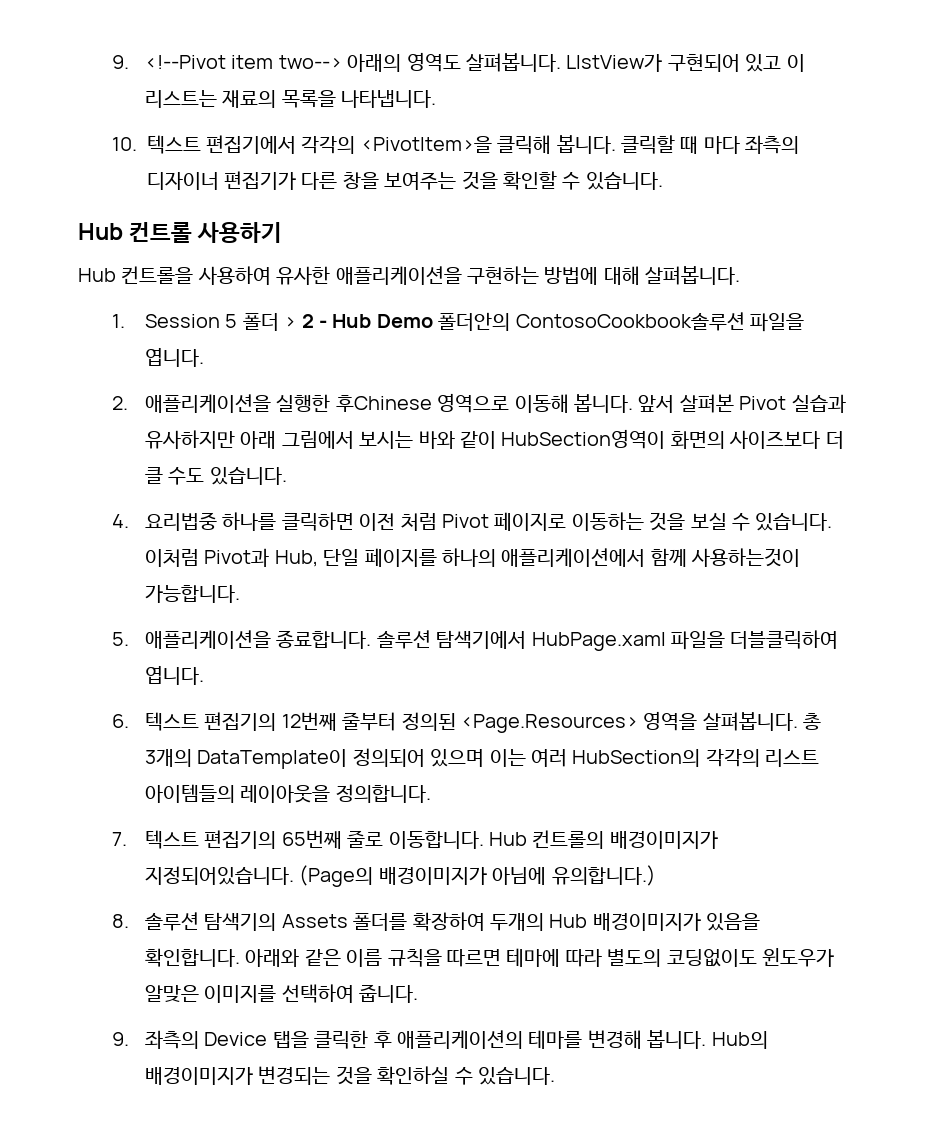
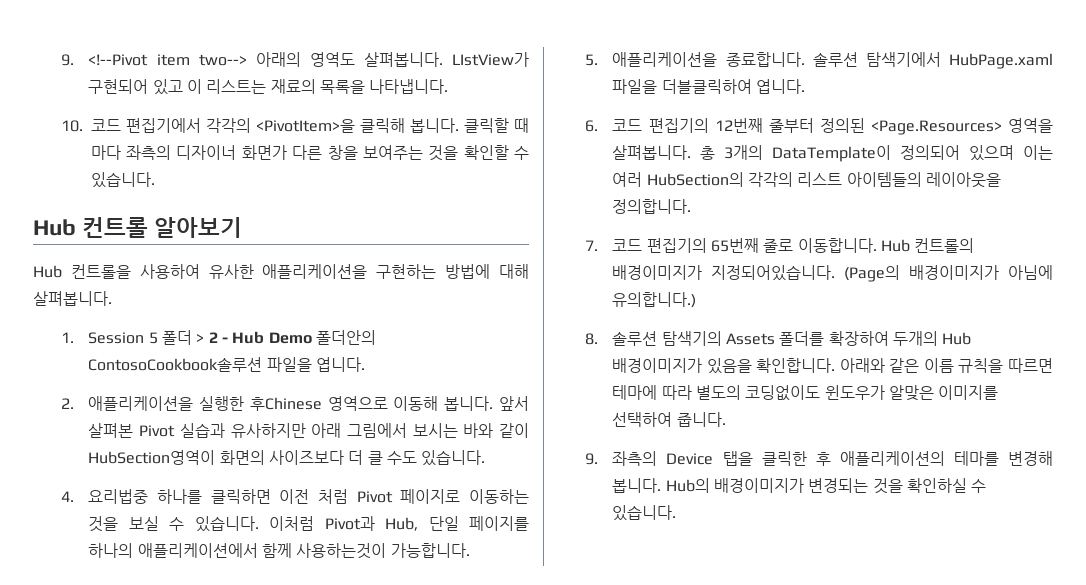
- 10. 텍스트 편집기에서 각각의 <PivotItem>을 클릭해 봅니다.
+ 10. 코드 편집기에서 각각의 <PivotItem>을 클릭해 봅니다.
- 클릭할 때 마다 좌측의 디자이너 편집기가 다른 창을 보여주는 것을 확인할 수 있습니다.
+ 클릭할 때 마다 좌측의 디자이너 화면가 다른 창을 보여주는 것을 확인할 수 있습니다.
- Hub 컨트롤 사용하기
+ Hub 컨트롤 알아보기
- 6. 텍스트 편집기의 12번째 줄부터 정의된 <Page.Resources> 영역을 살펴봅니다.
+ 6. 코드 편집기의 12번째 줄부터 정의된 <Page.Resources> 영역을 살펴봅니다.
- 7. 텍스트 편집기의 65번째 줄로 이동합니다.
+ 7. 코드 편집기의 65번째 줄로 이동합니다.

